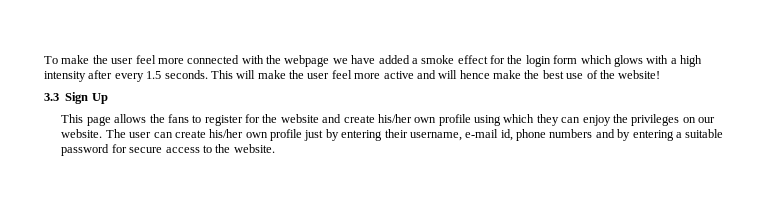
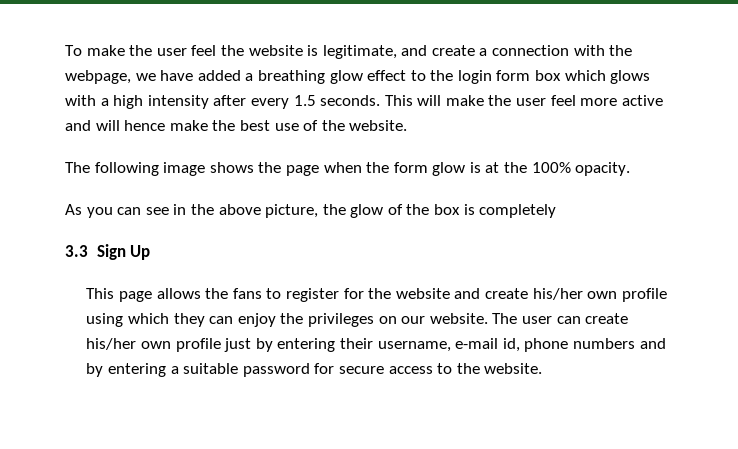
- To make the user feel more connected with the webpage we have added a smoke effect for the login form which glows with a high intensity after every 1.5 seconds.
+ To make the user feel the website is legitimate, and create a connection with the webpage, we have added a breathing glow effect to the login form box which glows with a high intensity after every 1.5 seconds.
- This will make the user feel more active and will hence make the best use of the website!
+ This will make the user feel more active and will hence make the best use of the website.
+ The following image shows the page when the form glow is at the 100% opacity.
+ As you can see in the above picture, the glow of the box is completely

